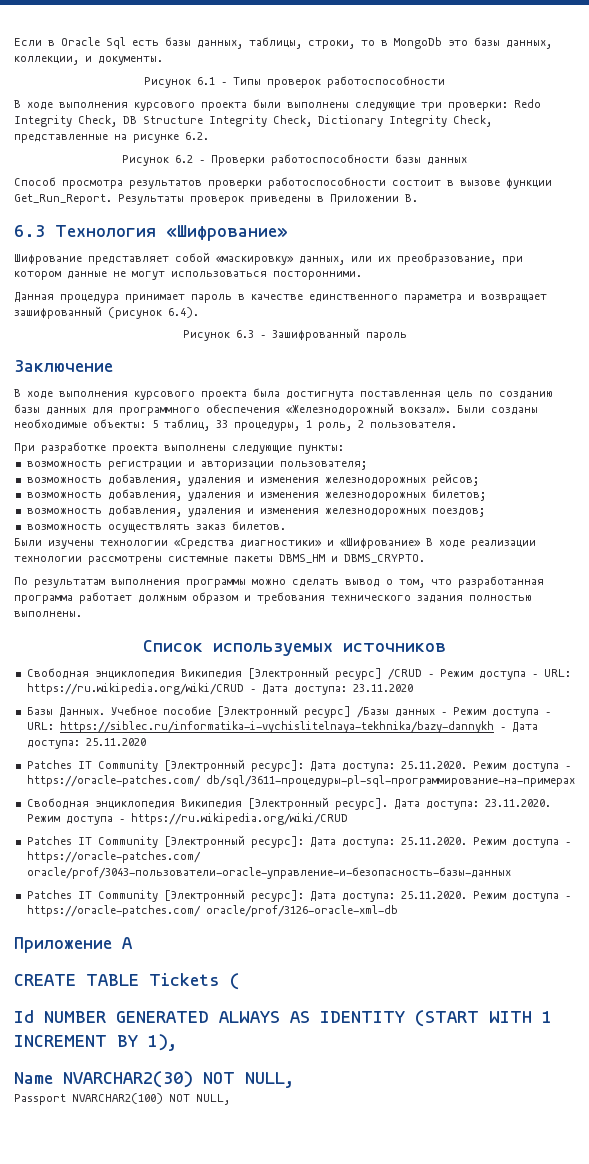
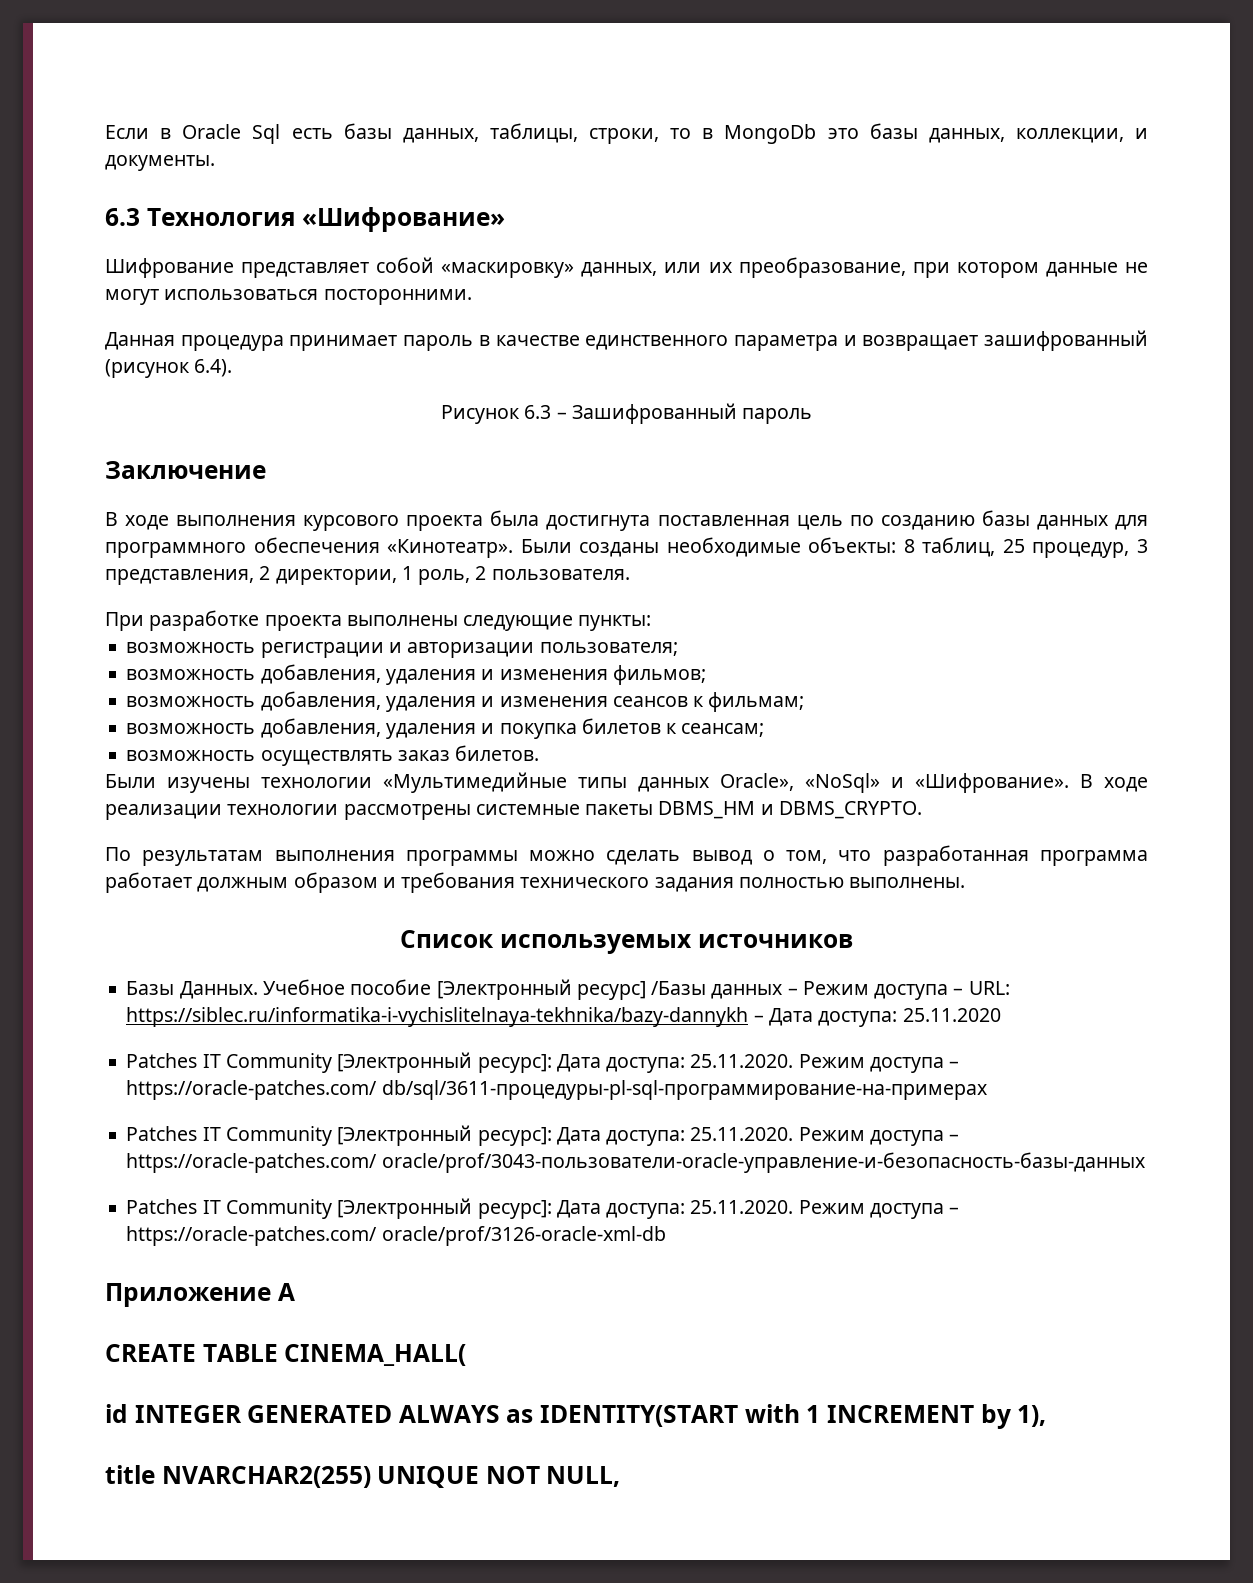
- Рисунок 6.1 – Типы проверок работоспособности
- В ходе выполнения курсового проекта были выполнены следующие три проверки: Redo Integrity Check, DB Structure Integrity Check, Dictionary Integrity Check, представленные на рисунке 6.2.
- Рисунок 6.2 – Проверки работоспособности базы данных
- Способ просмотра результатов проверки работоспособности состоит в вызове функции Get_Run_Report. Результаты проверок приведены в Приложении В.
- В ходе выполнения курсового проекта была достигнута поставленная цель по созданию базы данных для программного обеспечения «Железнодорожный вокзал».
+ В ходе выполнения курсового проекта была достигнута поставленная цель по созданию базы данных для программного обеспечения «Кинотеатр».
- Были созданы необходимые объекты: 5 таблиц, 33 процедуры, 1 роль, 2 пользователя.
+ Были созданы необходимые объекты: 8 таблиц, 25 процедур, 3 представления, 2 директории, 1 роль, 2 пользователя.
- возможность добавления, удаления и изменения железнодорожных рейсов;
- возможность добавления, удаления и изменения железнодорожных билетов;
- возможность добавления, удаления и изменения железнодорожных поездов;
+ возможность добавления, удаления и изменения фильмов;
+ возможность добавления, удаления и изменения сеансов к фильмам;
+ возможность добавления, удаления и покупка билетов к сеансам;
- Были изучены технологии «Средства диагностики» и «Шифрование» В ходе реализации технологии рассмотрены системные пакеты DBMS_HM и DBMS_CRYPTO.
+ Были изучены технологии «Мультимедийные типы данных Oracle», «NoSql» и «Шифрование». В ходе реализации технологии рассмотрены системные пакеты DBMS_HM и DBMS_CRYPTO.
- Свободная энциклопедия Википедия [Электронный ресурс] /CRUD – Режим доступа – URL: https://ru.wikipedia.org/wiki/CRUD – Дата доступа: 23.11.2020
- Свободная энциклопедия Википедия [Электронный ресурс]. Дата доступа: 23.11.2020. Режим доступа – https://ru.wikipedia.org/wiki/CRUD
- CREATE TABLE Tickets (
- Id NUMBER GENERATED ALWAYS AS IDENTITY (START WITH 1 INCREMENT BY 1),
+ CREATE TABLE CINEMA_HALL(
+ id INTEGER GENERATED ALWAYS as IDENTITY(START with 1 INCREMENT by 1),
- Name NVARCHAR2(30) NOT NULL,
- Passport NVARCHAR2(100) NOT NULL,
+ title NVARCHAR2(255) UNIQUE NOT NULL,

